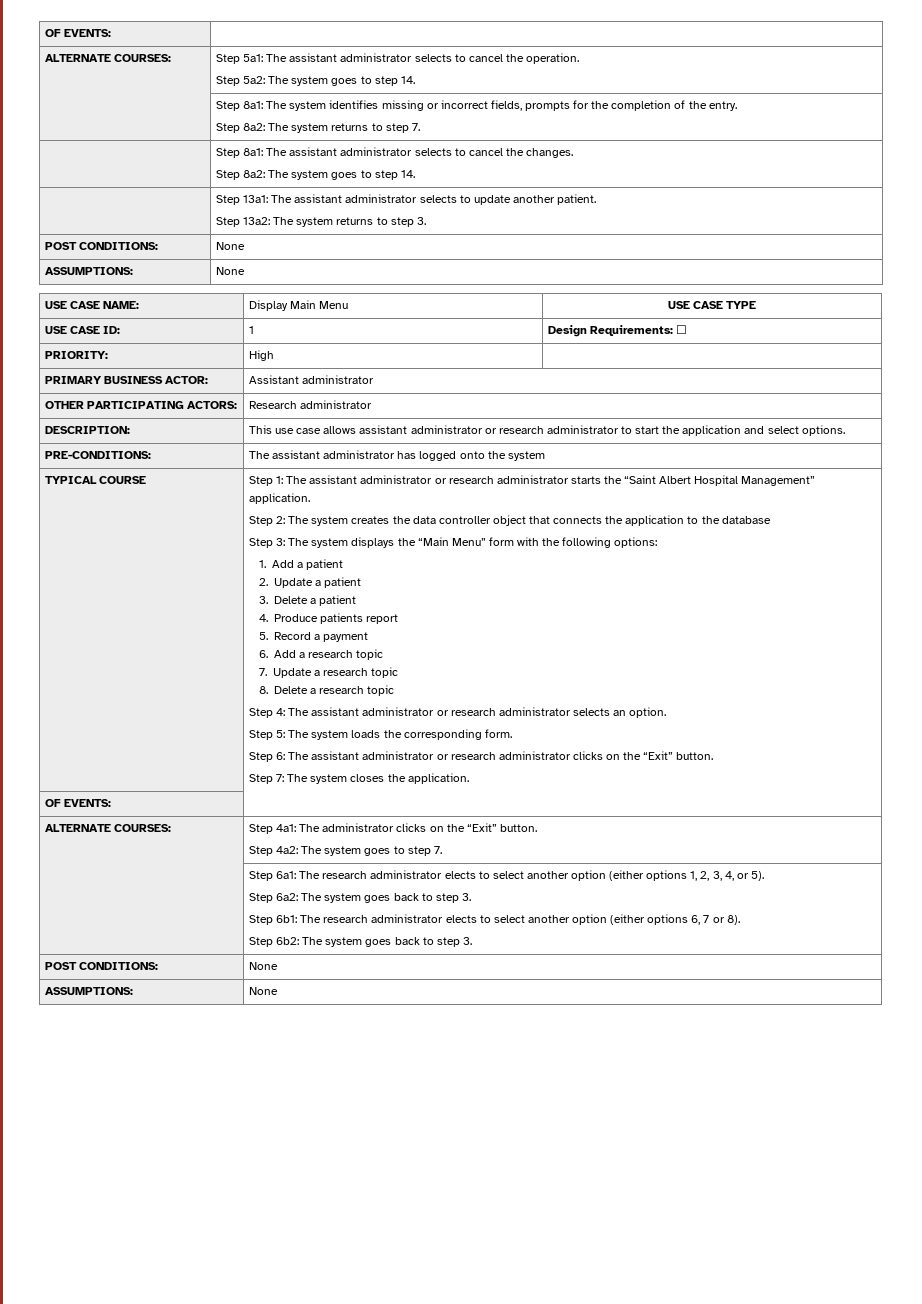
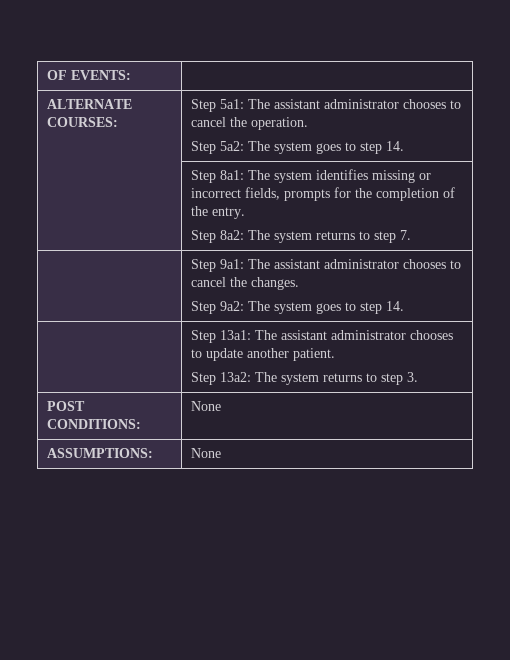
- ALTERNATE COURSES: | Step 5a1: The assistant administrator selects to cancel the operation.
+ ALTERNATE COURSES: | Step 5a1: The assistant administrator chooses to cancel the operation.
- | Step 8a1: The assistant administrator selects to cancel the changes.
- Step 8a2: The system goes to step 14.
+ | Step 9a1: The assistant administrator chooses to cancel the changes.
+ Step 9a2: The system goes to step 14.
- | Step 13a1: The assistant administrator selects to update another patient.
+ | Step 13a1: The assistant administrator chooses to update another patient.
- USE CASE NAME: | Display Main Menu | USE CASE TYPE
- USE CASE ID: | 1 | Design Requirements: ☐
- PRIORITY: | High |
- PRIMARY BUSINESS ACTOR: | Assistant administrator
- OTHER PARTICIPATING ACTORS: | Research administrator
- DESCRIPTION: | This use case allows assistant administrator or research administrator to start the application and select options.
- PRE-CONDITIONS: | The assistant administrator has logged onto the system
- TYPICAL COURSE | Step 1: The assistant administrator or research administrator starts the “Saint Albert Hospital Management” application.
- Step 2: The system creates the data controller object that connects the application to the database
- Step 3: The system displays the “Main Menu” form with the following options:
- 1. Add a patient
- 2. Update a patient
- 3. Delete a patient
- 4. Produce patients report
- 5. Record a payment
- 6. Add a research topic
- 7. Update a research topic
- 8. Delete a research topic
- Step 4: The assistant administrator or research administrator selects an option.
- Step 5: The system loads the corresponding form.
- Step 6: The assistant administrator or research administrator clicks on the “Exit” button.
- Step 7: The system closes the application.
- OF EVENTS: |
- ALTERNATE COURSES: | Step 4a1: The administrator clicks on the “Exit” button.
- Step 4a2: The system goes to step 7.
- | Step 6a1: The research administrator elects to select another option (either options 1, 2, 3, 4, or 5).
- Step 6a2: The system goes back to step 3.
- Step 6b1: The research administrator elects to select another option (either options 6, 7 or 8).
- Step 6b2: The system goes back to step 3.
- POST CONDITIONS: | None
- ASSUMPTIONS: | None

